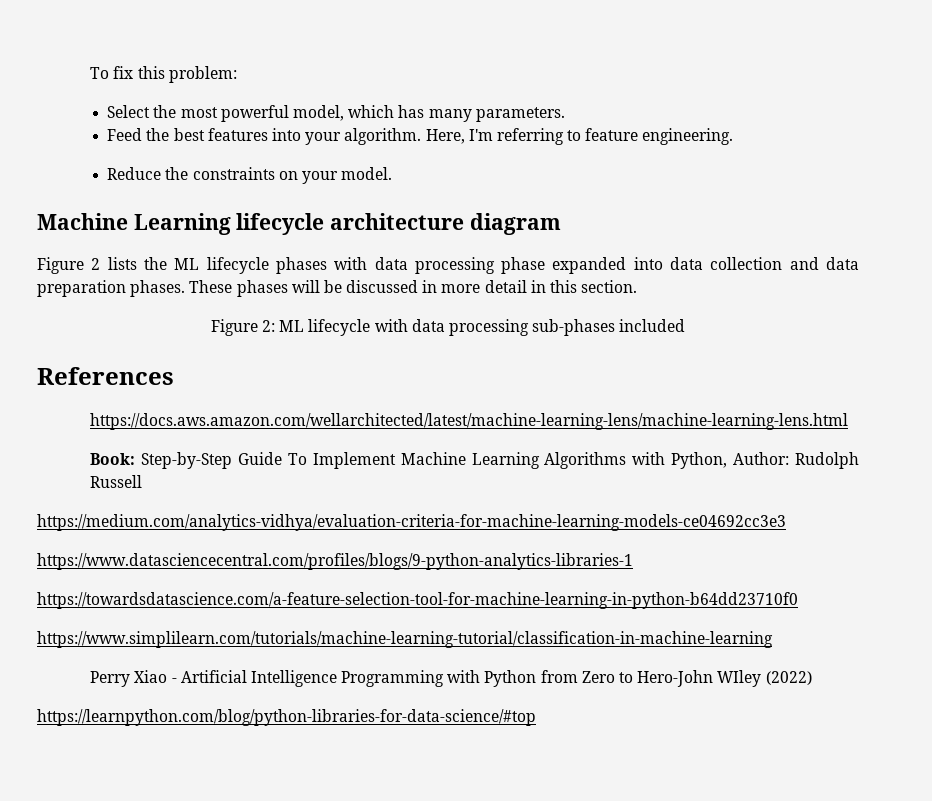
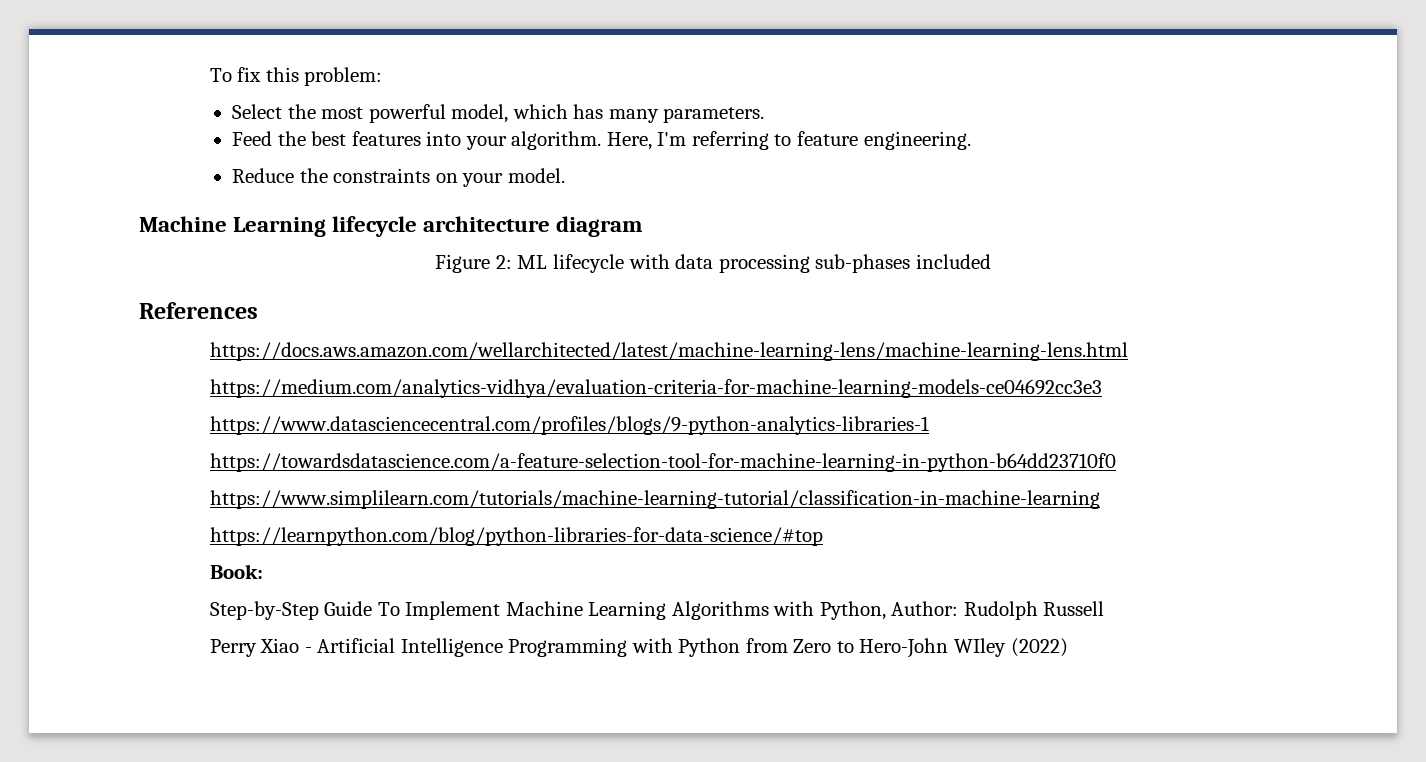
- Figure 2 lists the ML lifecycle phases with data processing phase expanded into data collection and data preparation phases. These phases will be discussed in more detail in this section.
+ https://medium.com/analytics-vidhya/evaluation-criteria-for-machine-learning-models-ce04692cc3e3
+ https://www.datasciencecentral.com/profiles/blogs/9-python-analytics-libraries-1
+ https://towardsdatascience.com/a-feature-selection-tool-for-machine-learning-in-python-b64dd23710f0
+ https://www.simplilearn.com/tutorials/machine-learning-tutorial/classification-in-machine-learning
+ https://learnpython.com/blog/python-libraries-for-data-science/#top
- Book: Step-by-Step Guide To Implement Machine Learning Algorithms with Python, Author: Rudolph Russell
+ Book:
+ Step-by-Step Guide To Implement Machine Learning Algorithms with Python, Author: Rudolph Russell
- https://medium.com/analytics-vidhya/evaluation-criteria-for-machine-learning-models-ce04692cc3e3
- https://www.datasciencecentral.com/profiles/blogs/9-python-analytics-libraries-1
- https://towardsdatascience.com/a-feature-selection-tool-for-machine-learning-in-python-b64dd23710f0
- https://www.simplilearn.com/tutorials/machine-learning-tutorial/classification-in-machine-learning
- https://learnpython.com/blog/python-libraries-for-data-science/#top

